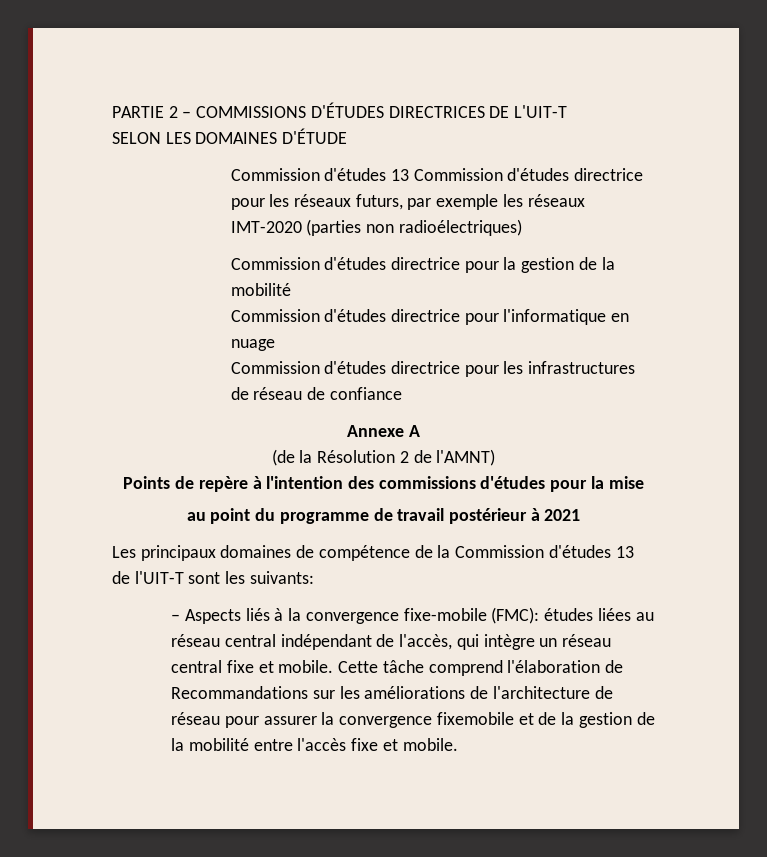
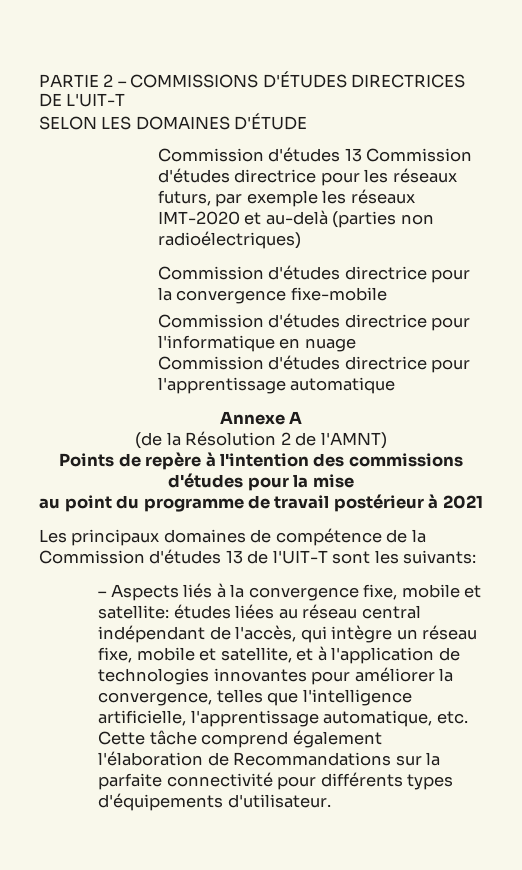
- Commission d'études 13 Commission d'études directrice pour les réseaux futurs, par exemple les réseaux IMT-2020 (parties non radioélectriques)
+ Commission d'études 13 Commission d'études directrice pour les réseaux futurs, par exemple les réseaux IMT-2020 et au-delà (parties non radioélectriques)
- Commission d'études directrice pour la gestion de la mobilité
+ Commission d'études directrice pour la convergence fixe-mobile
- Commission d'études directrice pour les infrastructures de réseau de confiance
+ Commission d'études directrice pour l'apprentissage automatique
- – Aspects liés à la convergence fixe-mobile (FMC): études liées au réseau central indépendant de l'accès, qui intègre un réseau central fixe et mobile. Cette tâche comprend l'élaboration de Recommandations sur les améliorations de l'architecture de réseau pour assurer la convergence fixemobile et de la gestion de la mobilité entre l'accès fixe et mobile.
+ – Aspects liés à la convergence fixe, mobile et satellite: études liées au réseau central indépendant de l'accès, qui intègre un réseau fixe, mobile et satellite, et à l'application de technologies innovantes pour améliorer la convergence, telles que l'intelligence artificielle, l'apprentissage automatique, etc. Cette tâche comprend également l'élaboration de Recommandations sur la parfaite connectivité pour différents types d'équipements d'utilisateur.

